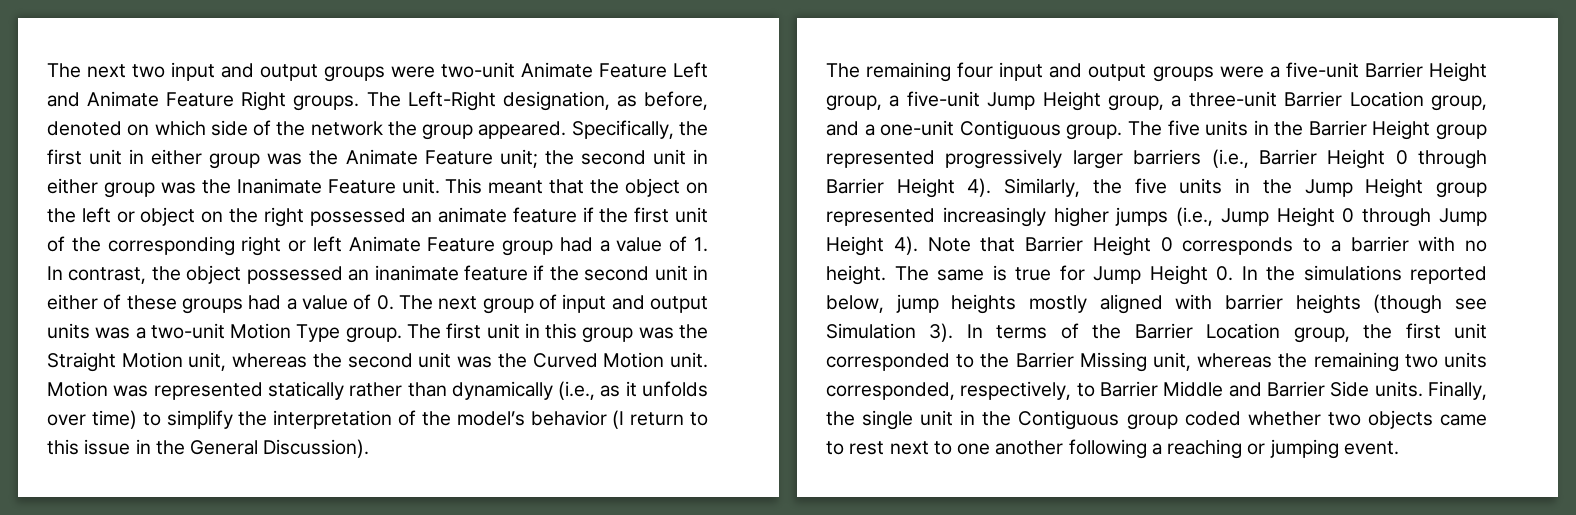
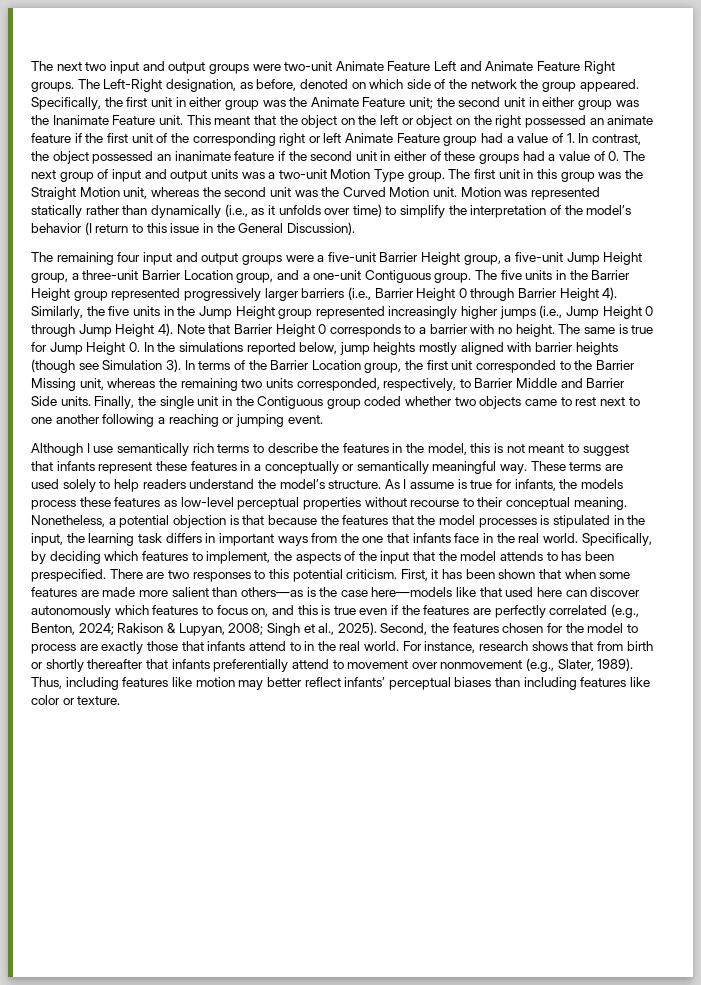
+ Although I use semantically rich terms to describe the features in the model, this is not meant to suggest that infants represent these features in a conceptually or semantically meaningful way. These terms are used solely to help readers understand the model’s structure. As I assume is true for infants, the models process these features as low-level perceptual properties without recourse to their conceptual meaning. Nonetheless, a potential objection is that because the features that the model processes is stipulated in the input, the learning task differs in important ways from the one that infants face in the real world. Specifically, by deciding which features to implement, the aspects of the input that the model attends to has been prespecified. There are two responses to this potential criticism. First, it has been shown that when some features are made more salient than others—as is the case here—models like that used here can discover autonomously which features to focus on, and this is true even if the features are perfectly correlated (e.g., Benton, 2024; Rakison & Lupyan, 2008; Singh et al., 2025). Second, the features chosen for the model to process are exactly those that infants attend to in the real world. For instance, research shows that from birth or shortly thereafter that infants preferentially attend to movement over nonmovement (e.g., Slater, 1989). Thus, including features like motion may better reflect infants’ perceptual biases than including features like color or texture.

